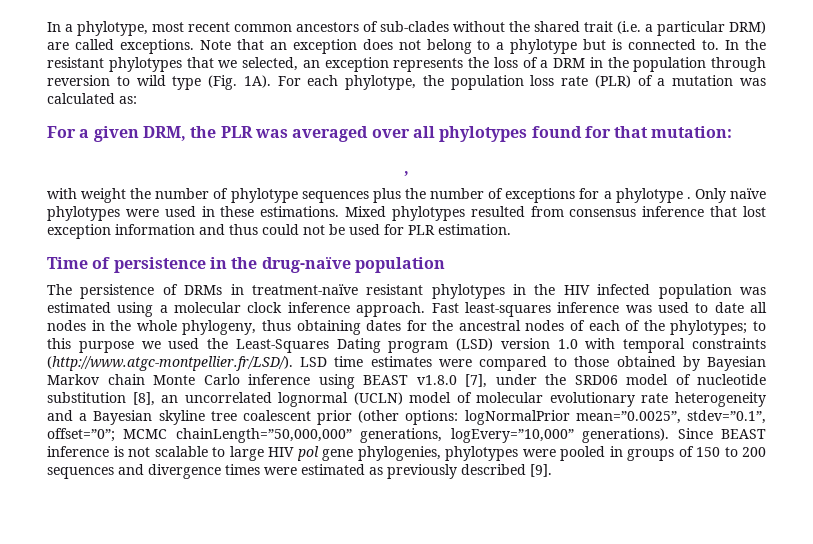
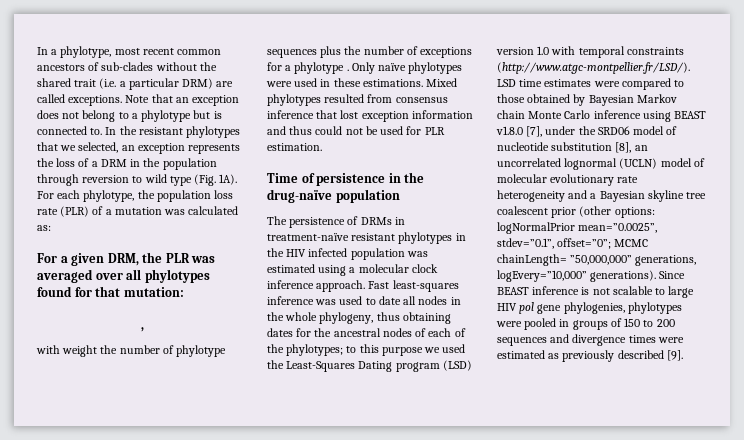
- MCMC chainLength=”50,000,000” generations, logEvery=”10,000” generations).
+ MCMC chainLength= ”50,000,000” generations, logEvery=”10,000” generations).

